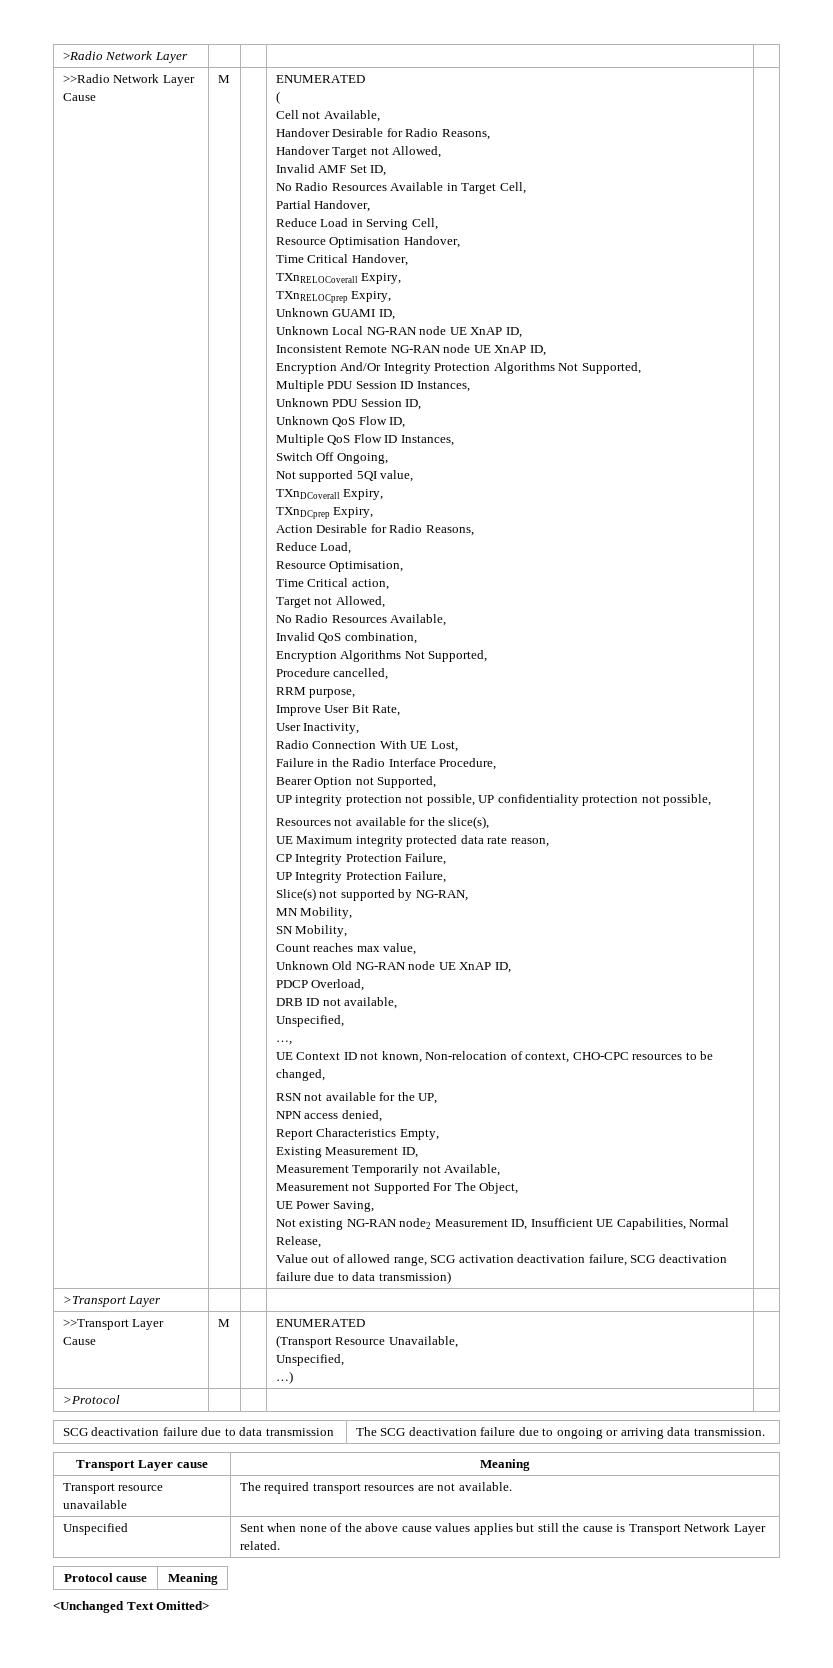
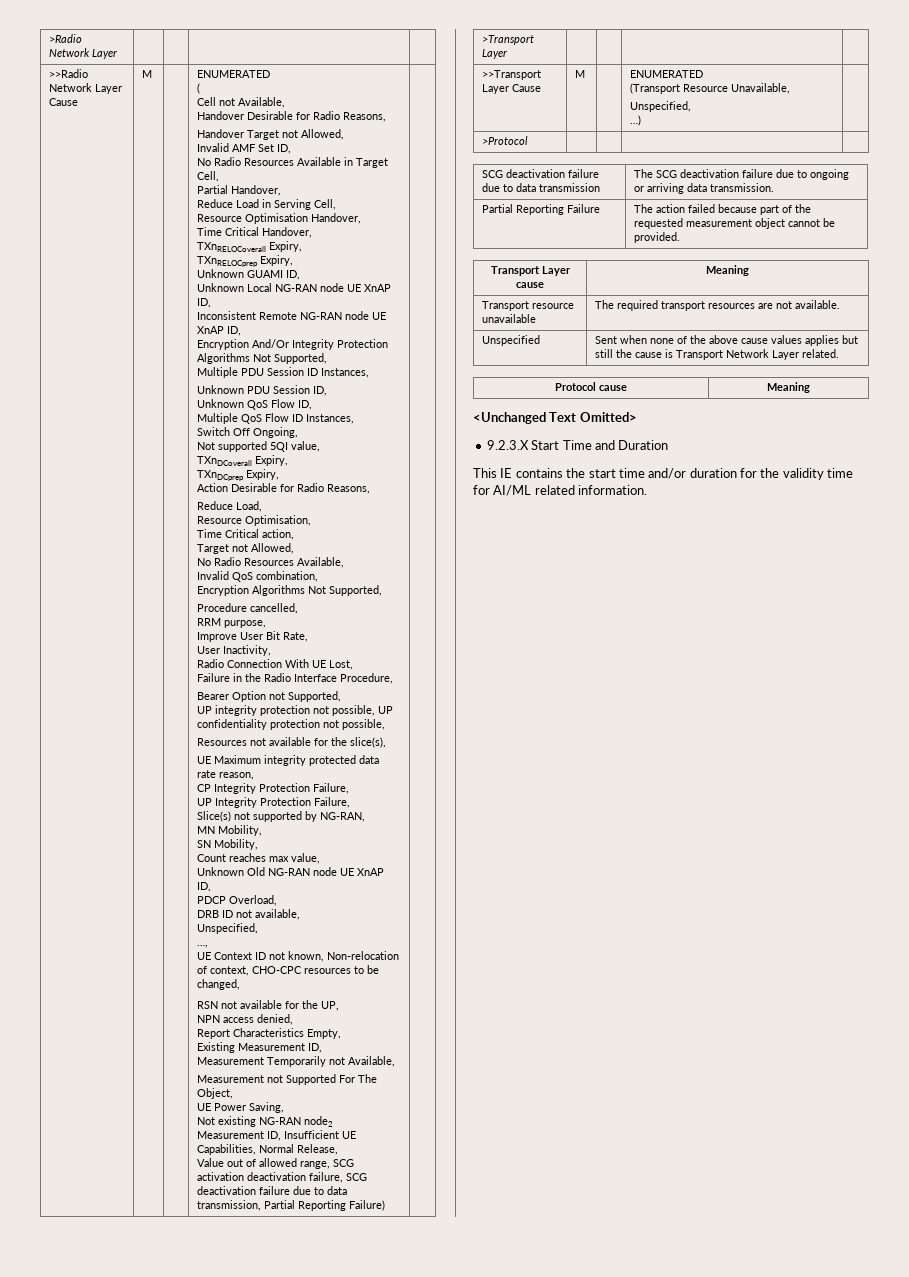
- Value out of allowed range, SCG activation deactivation failure, SCG deactivation failure due to data transmission)
+ Value out of allowed range, SCG activation deactivation failure, SCG deactivation failure due to data transmission, Partial Reporting Failure)
+ Partial Reporting Failure | The action failed because part of the requested measurement object cannot be provided.
+ 9.2.3.X Start Time and Duration
+ This IE contains the start time and/or duration for the validity time for AI/ML related information.

